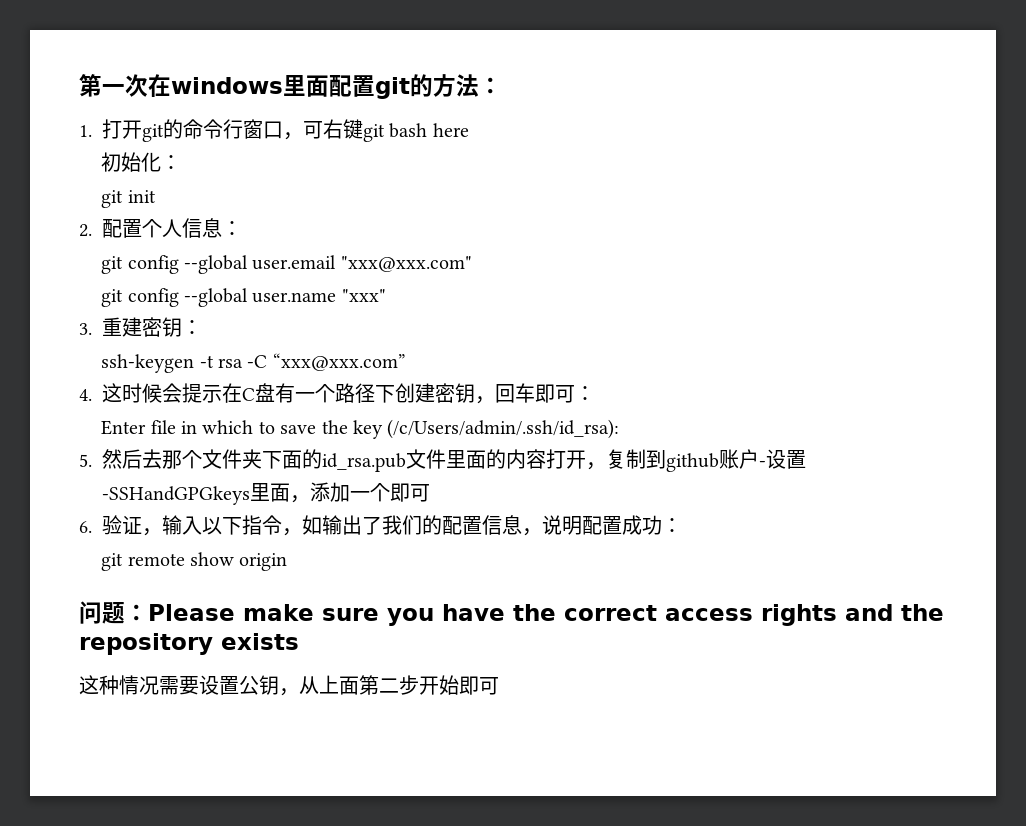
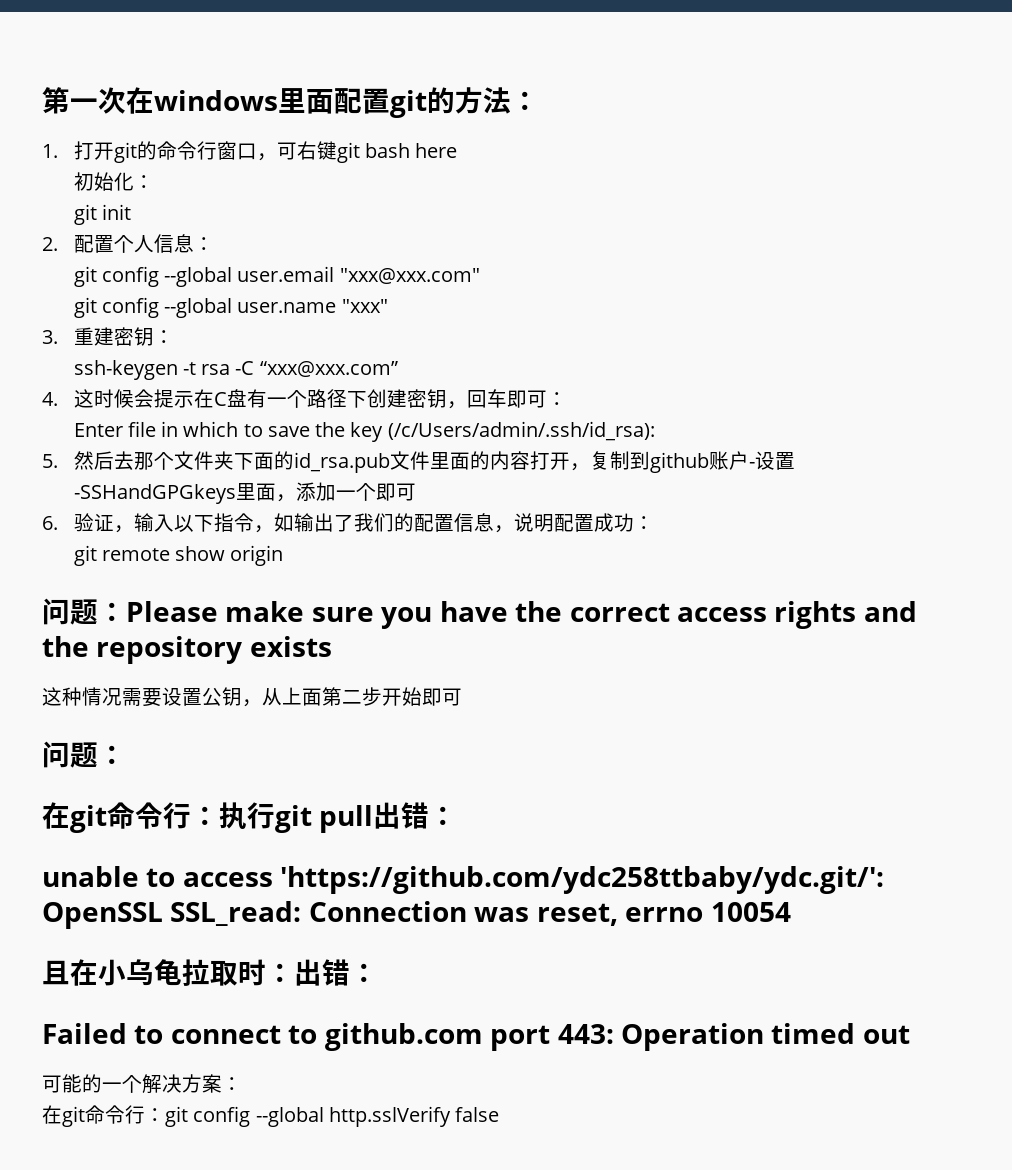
  这种情况需要设置公钥，从上面第二步开始即可
+ 问题：
+ 在git命令行：执行git pull出错：
+ unable to access 'https://github.com/ydc258ttbaby/ydc.git/': OpenSSL SSL_read: Connection was reset, errno 10054
+ 且在小乌龟拉取时：出错：
+ Failed to connect to github.com port 443: Operation timed out
+ 可能的一个解决方案：
+ 在git命令行：git config --global http.sslVerify false

